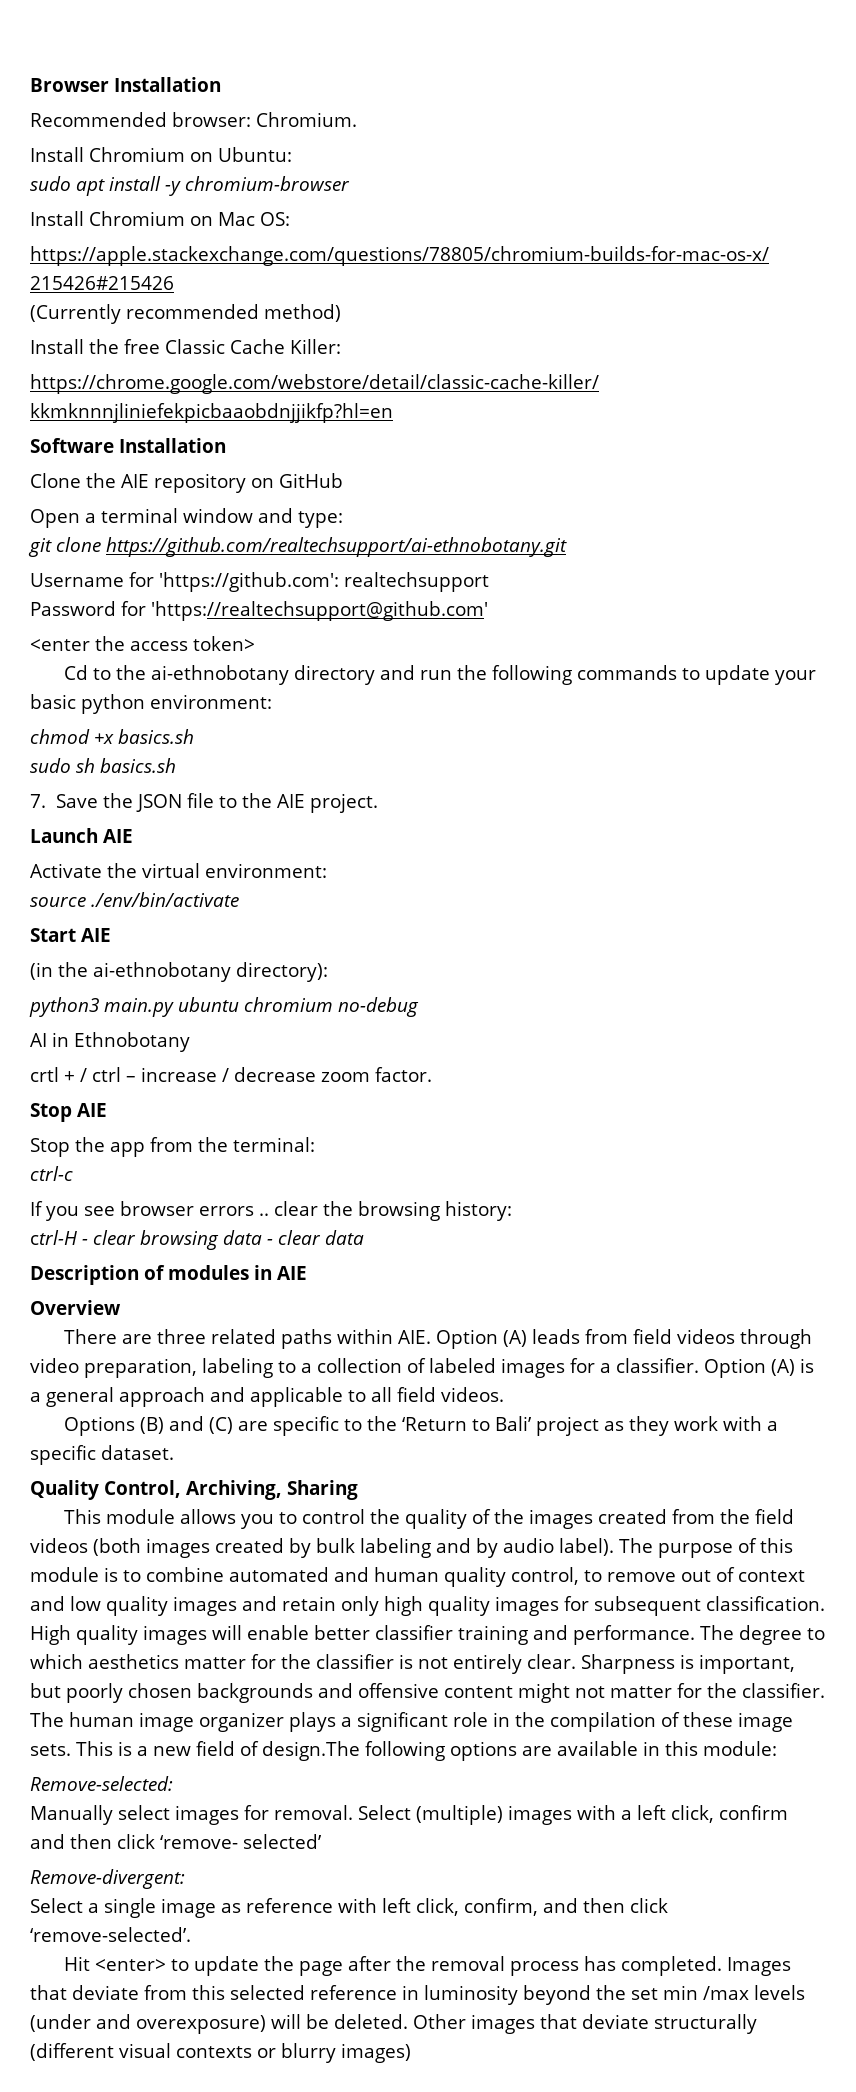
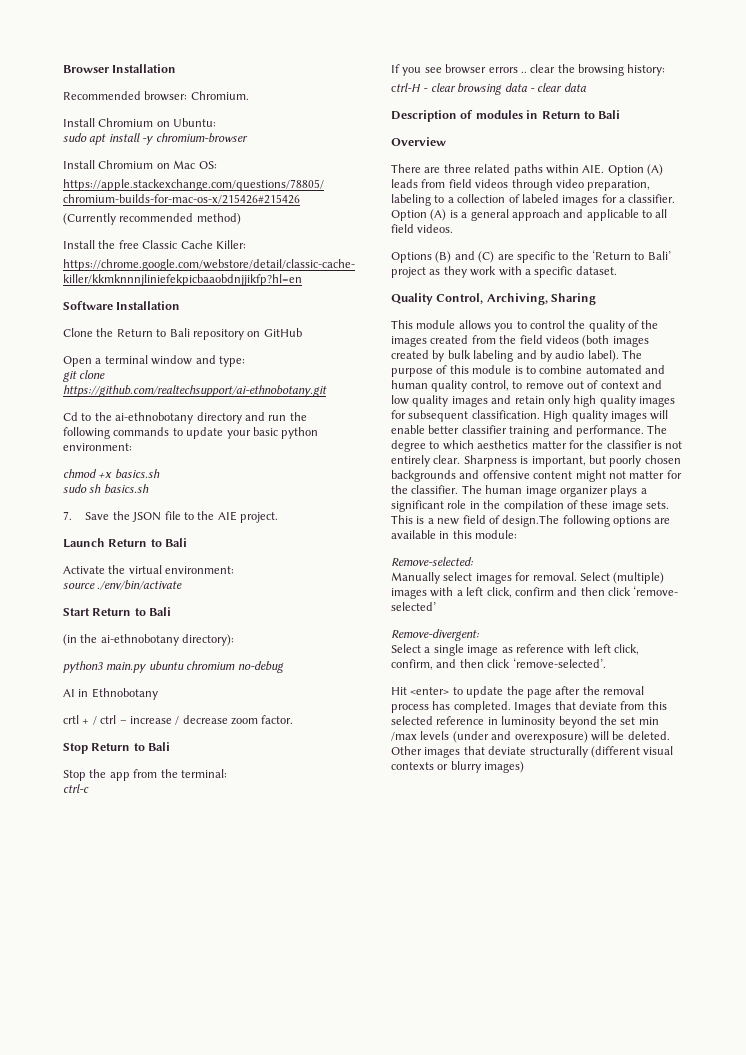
- Clone the AIE repository on GitHub
+ Clone the Return to Bali repository on GitHub
- Username for 'https://github.com': realtechsupport
- Password for 'https://realtechsupport@github.com'
- <enter the access token>
- Launch AIE
+ Launch Return to Bali
- Start AIE
+ Start Return to Bali
- Stop AIE
+ Stop Return to Bali
- Description of modules in AIE
+ Description of modules in Return to Bali

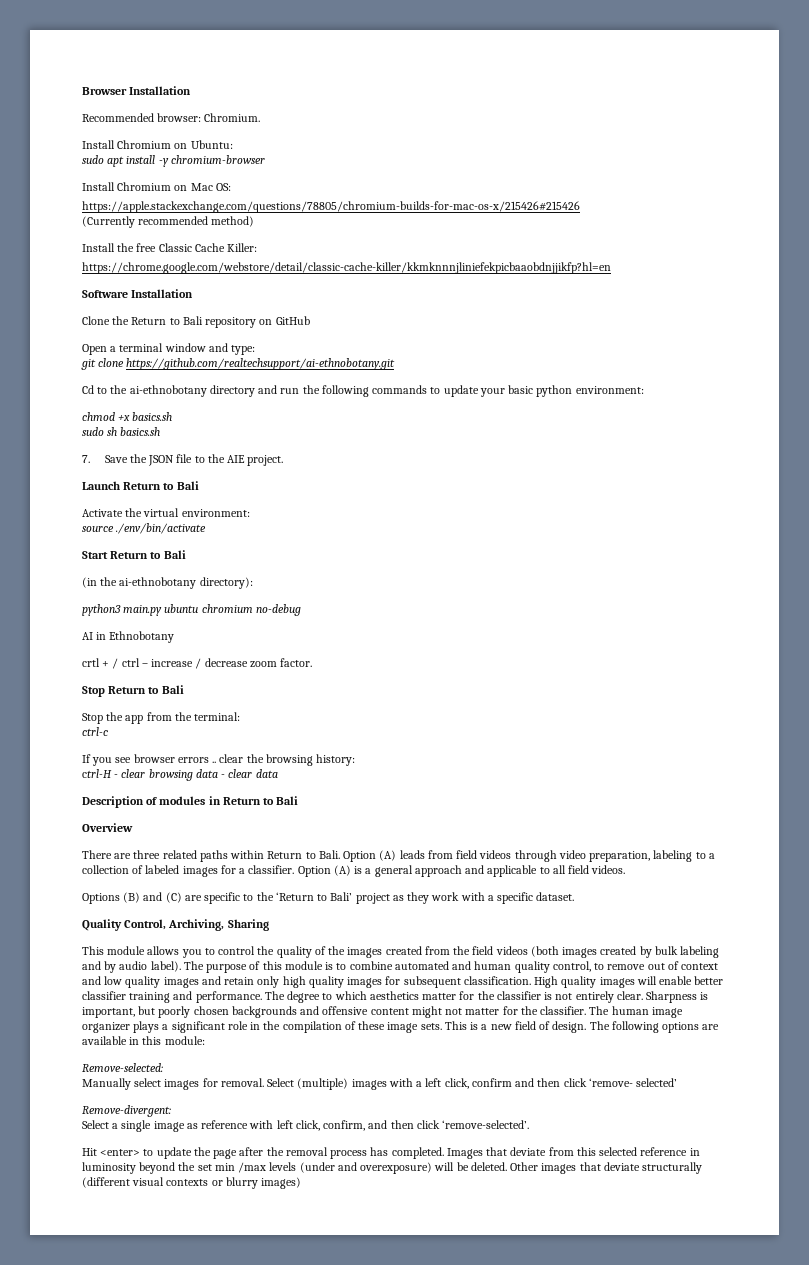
- There are three related paths within AIE. Option (A) leads from field videos through video preparation, labeling to a collection of labeled images for a classifier.
+ There are three related paths within Return to Bali. Option (A) leads from field videos through video preparation, labeling to a collection of labeled images for a classifier.
- This is a new field of design.The following options are available in this module:
+ This is a new field of design. The following options are available in this module:

